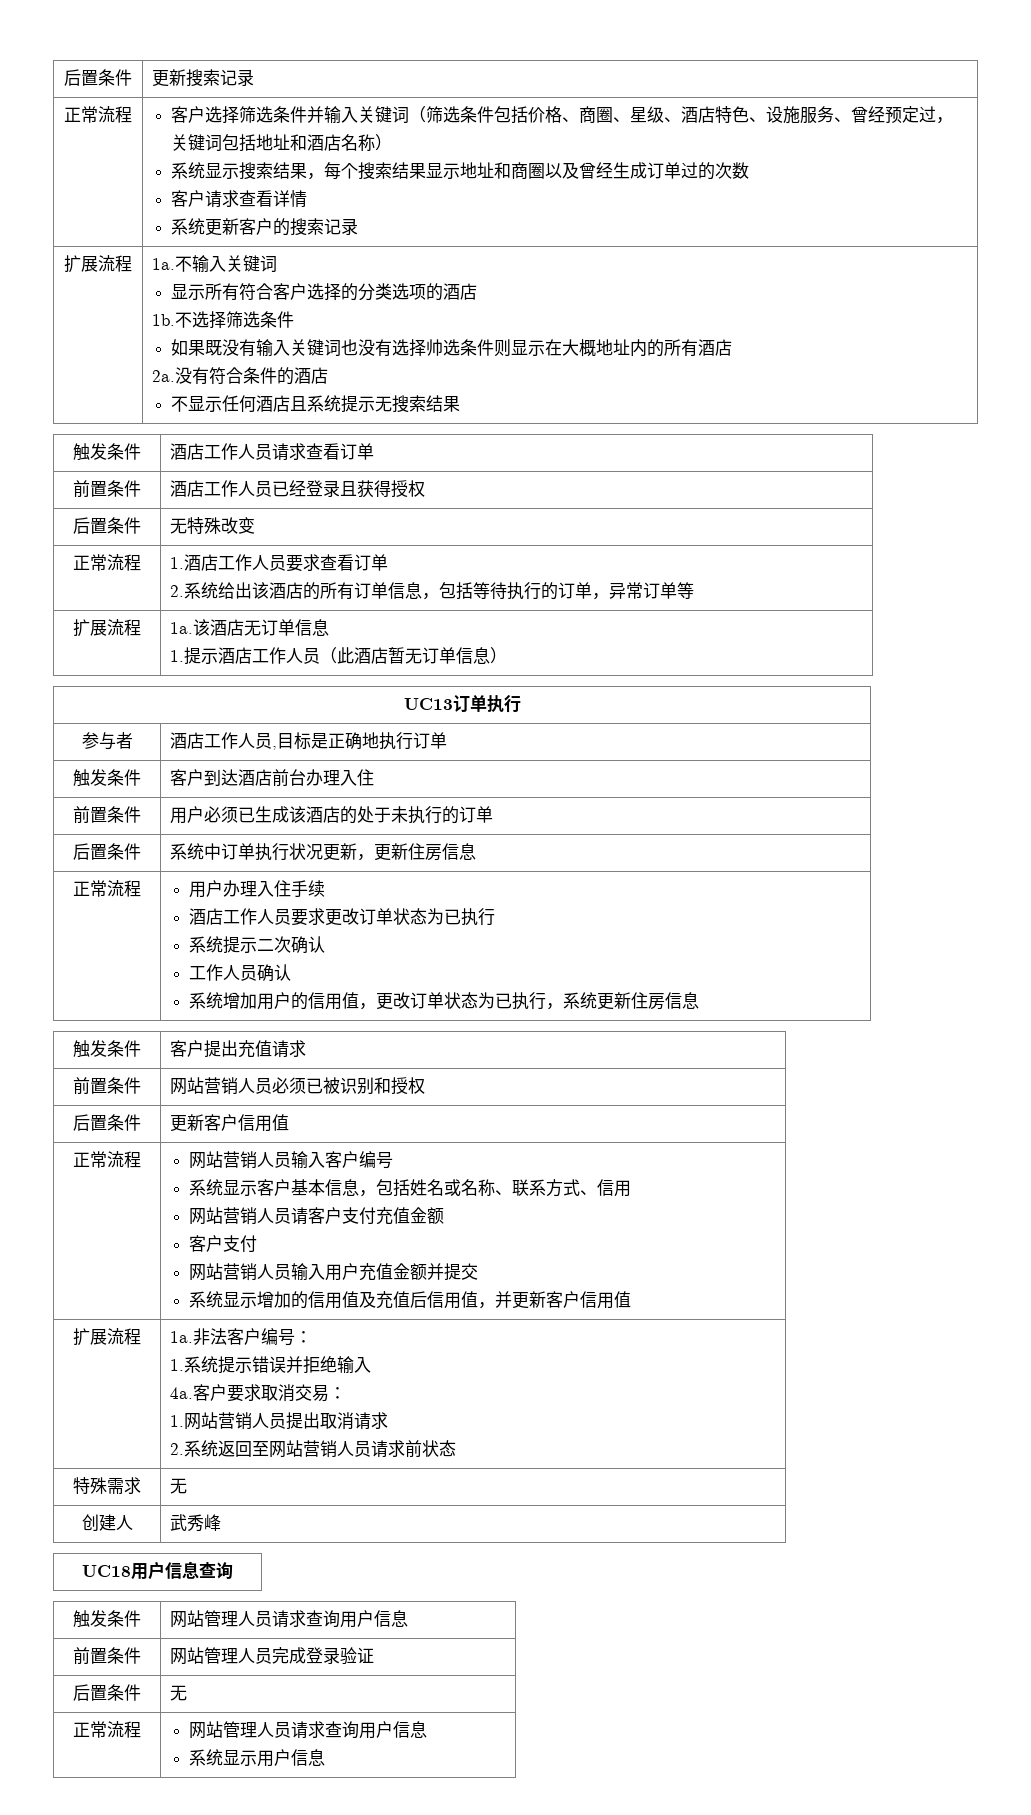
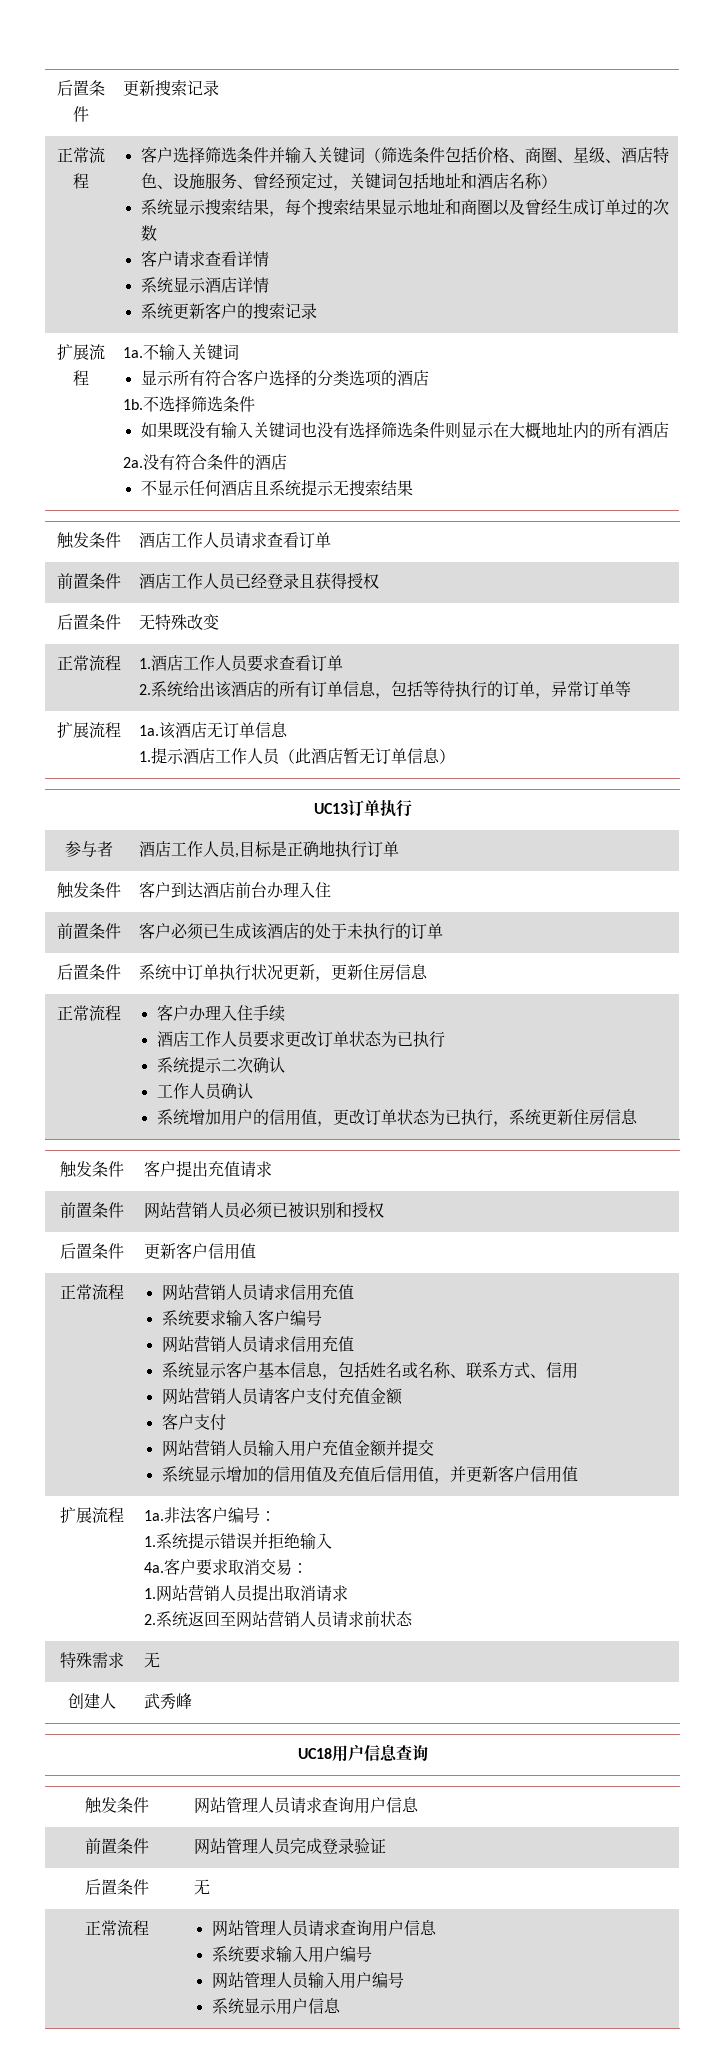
+ 系统显示酒店详情
- 如果既没有输入关键词也没有选择帅选条件则显示在大概地址内的所有酒店
+ 如果既没有输入关键词也没有选择筛选条件则显示在大概地址内的所有酒店
- 前置条件 | 用户必须已生成该酒店的处于未执行的订单
+ 前置条件 | 客户必须已生成该酒店的处于未执行的订单
- 正常流程 | 用户办理入住手续
+ 正常流程 | 客户办理入住手续
- 正常流程 | 网站营销人员输入客户编号
+ 正常流程 | 网站营销人员请求信用充值
+ 系统要求输入客户编号
+ 网站营销人员请求信用充值
  正常流程 | 网站管理人员请求查询用户信息
+ 系统要求输入用户编号
+ 网站管理人员输入用户编号

